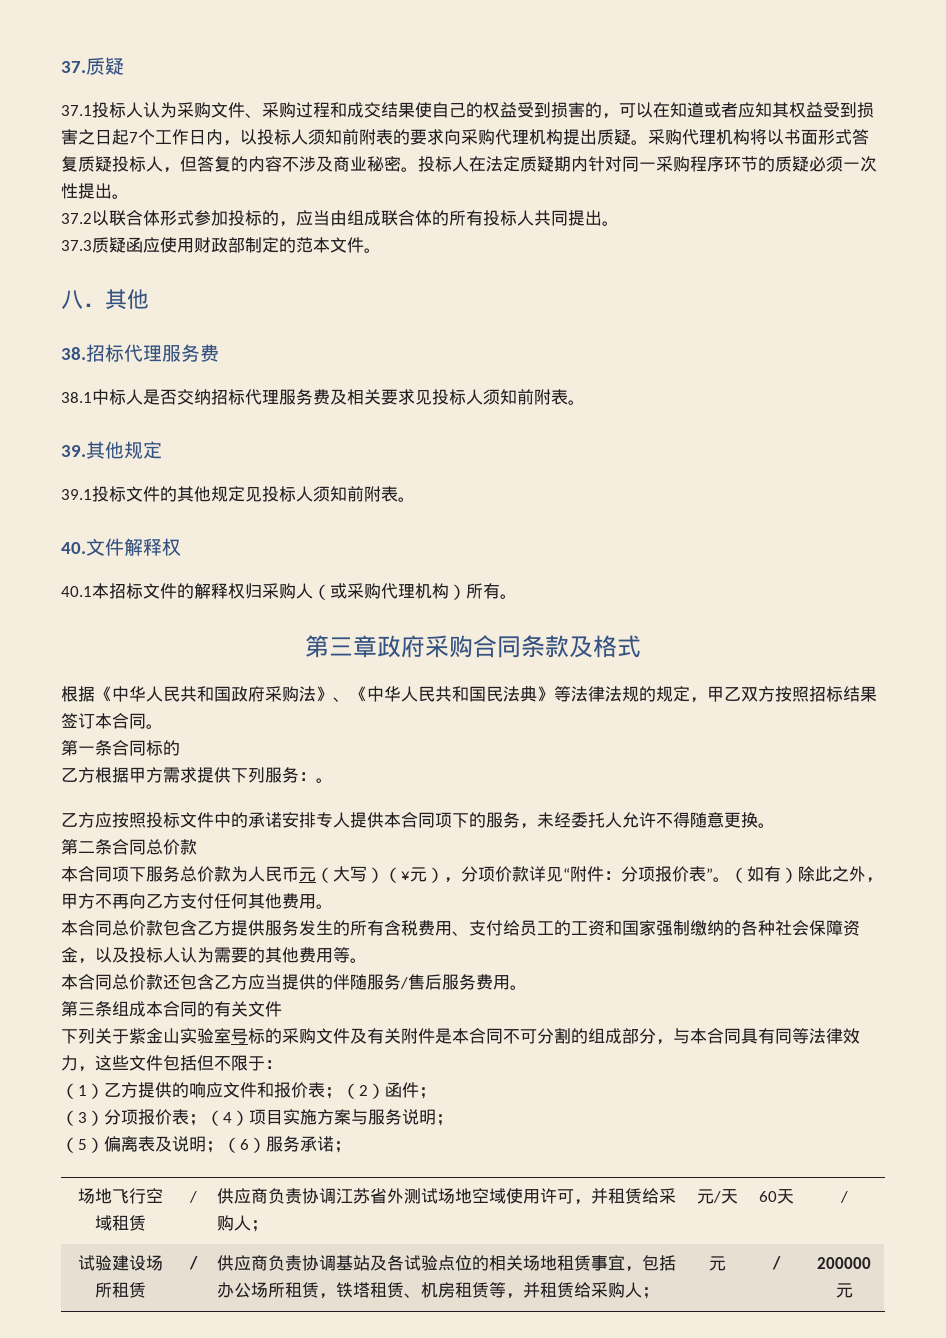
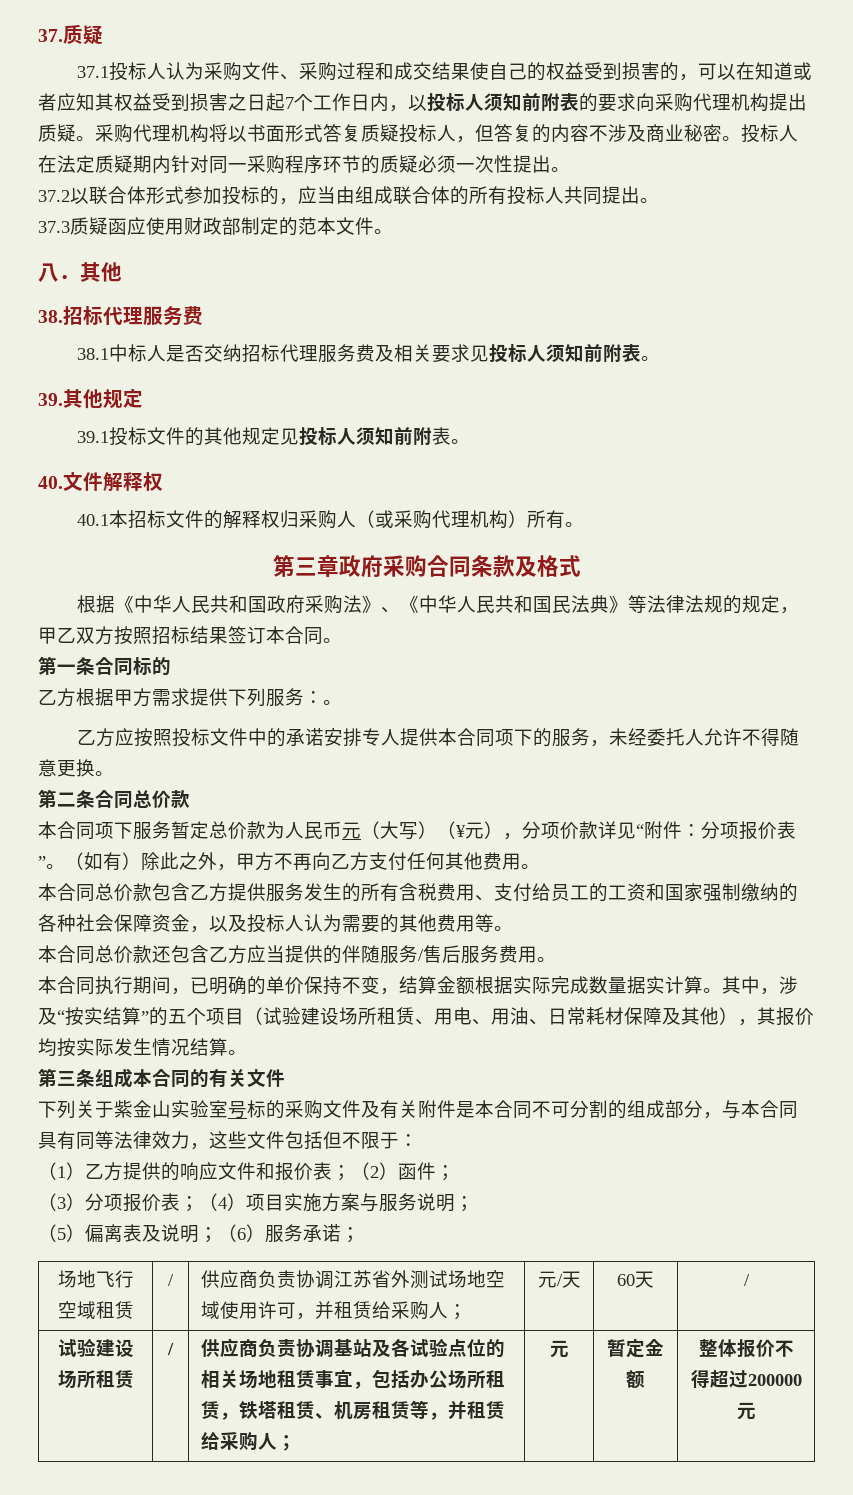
- 本合同项下服务总价款为人民币元（大写）（¥元），分项价款详见“附件：分项报价表”。
+ 本合同项下服务暂定总价款为人民币元（大写）（¥元），分项价款详见“附件：分项报价表”。
+ 本合同执行期间，已明确的单价保持不变，结算金额根据实际完成数量据实计算。其中，涉及“按实结算”的五个项目（试验建设场所租赁、用电、用油、日常耗材保障及其他），其报价均按实际发生情况结算。
- 试验建设场所租赁 | / | 供应商负责协调基站及各试验点位的相关场地租赁事宜，包括办公场所租赁，铁塔租赁、机房租赁等，并租赁给采购人； | 元 | / | 200000元
+ 试验建设场所租赁 | / | 供应商负责协调基站及各试验点位的相关场地租赁事宜，包括办公场所租赁，铁塔租赁、机房租赁等，并租赁给采购人； | 元 | 暂定金额 | 整体报价不得超过200000元

